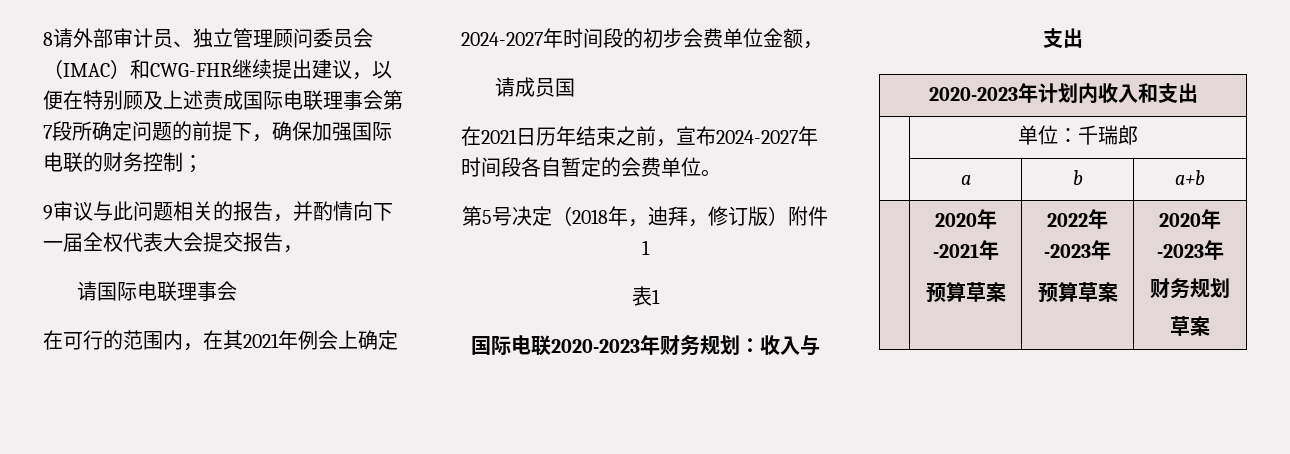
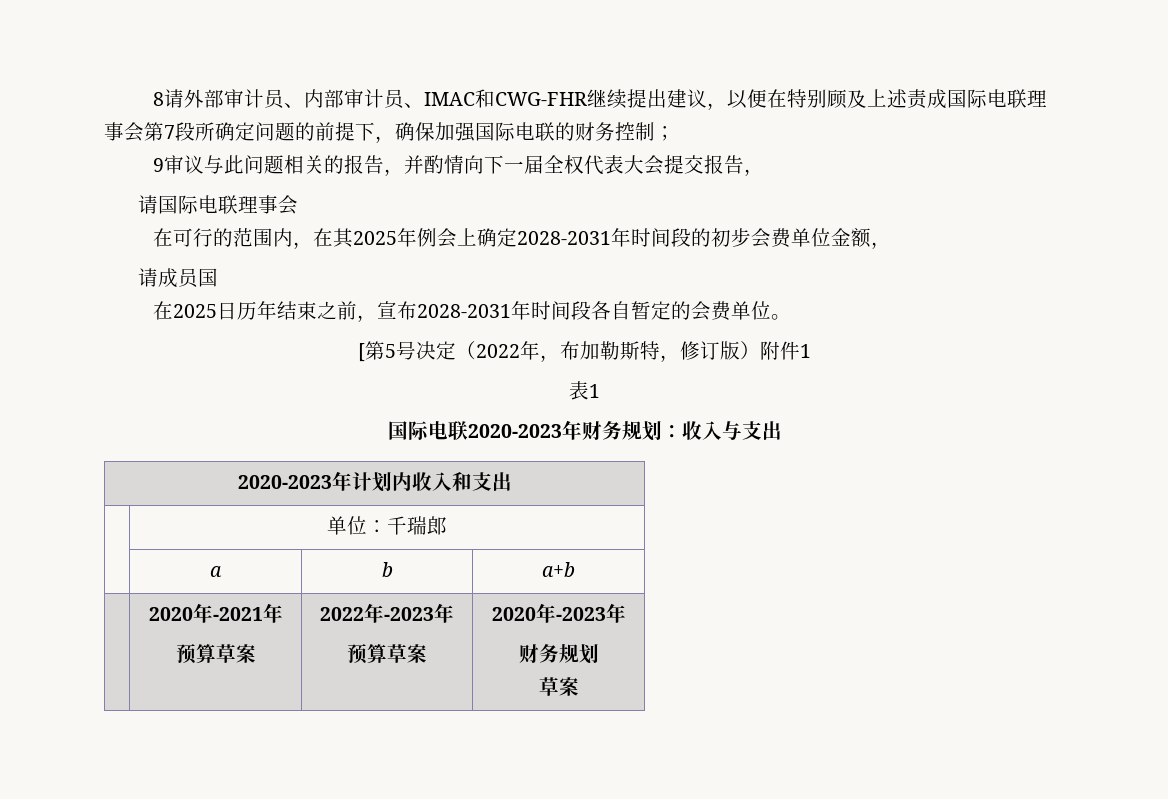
- 8请外部审计员、独立管理顾问委员会（IMAC）和CWG-FHR继续提出建议，以便在特别顾及上述责成国际电联理事会第7段所确定问题的前提下，确保加强国际电联的财务控制；
+ 8请外部审计员、内部审计员、IMAC和CWG-FHR继续提出建议，以便在特别顾及上述责成国际电联理事会第7段所确定问题的前提下，确保加强国际电联的财务控制；
- 在可行的范围内，在其2021年例会上确定2024-2027年时间段的初步会费单位金额，
+ 在可行的范围内，在其2025年例会上确定2028-2031年时间段的初步会费单位金额，
- 在2021日历年结束之前，宣布2024-2027年时间段各自暂定的会费单位。
+ 在2025日历年结束之前，宣布2028-2031年时间段各自暂定的会费单位。
- 第5号决定（2018年，迪拜，修订版）附件1
+ [第5号决定（2022年，布加勒斯特，修订版）附件1

